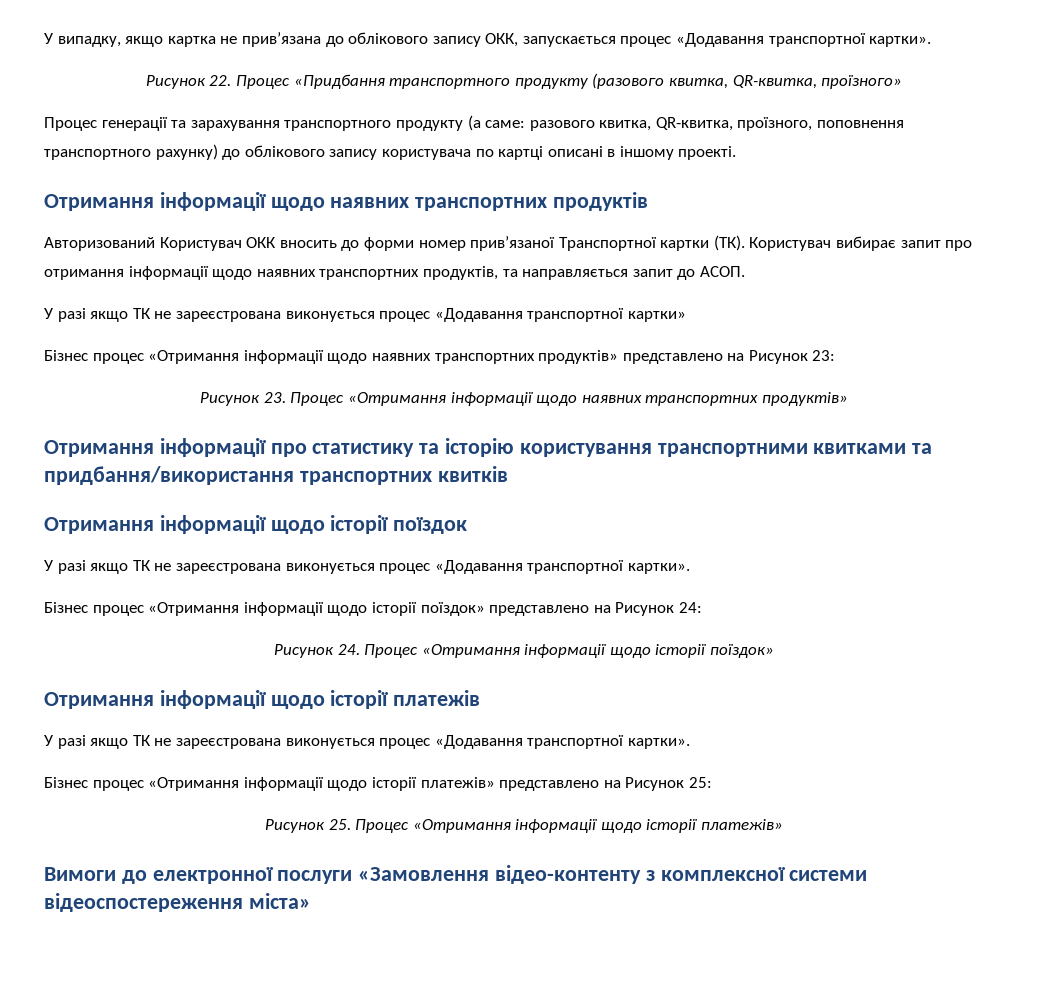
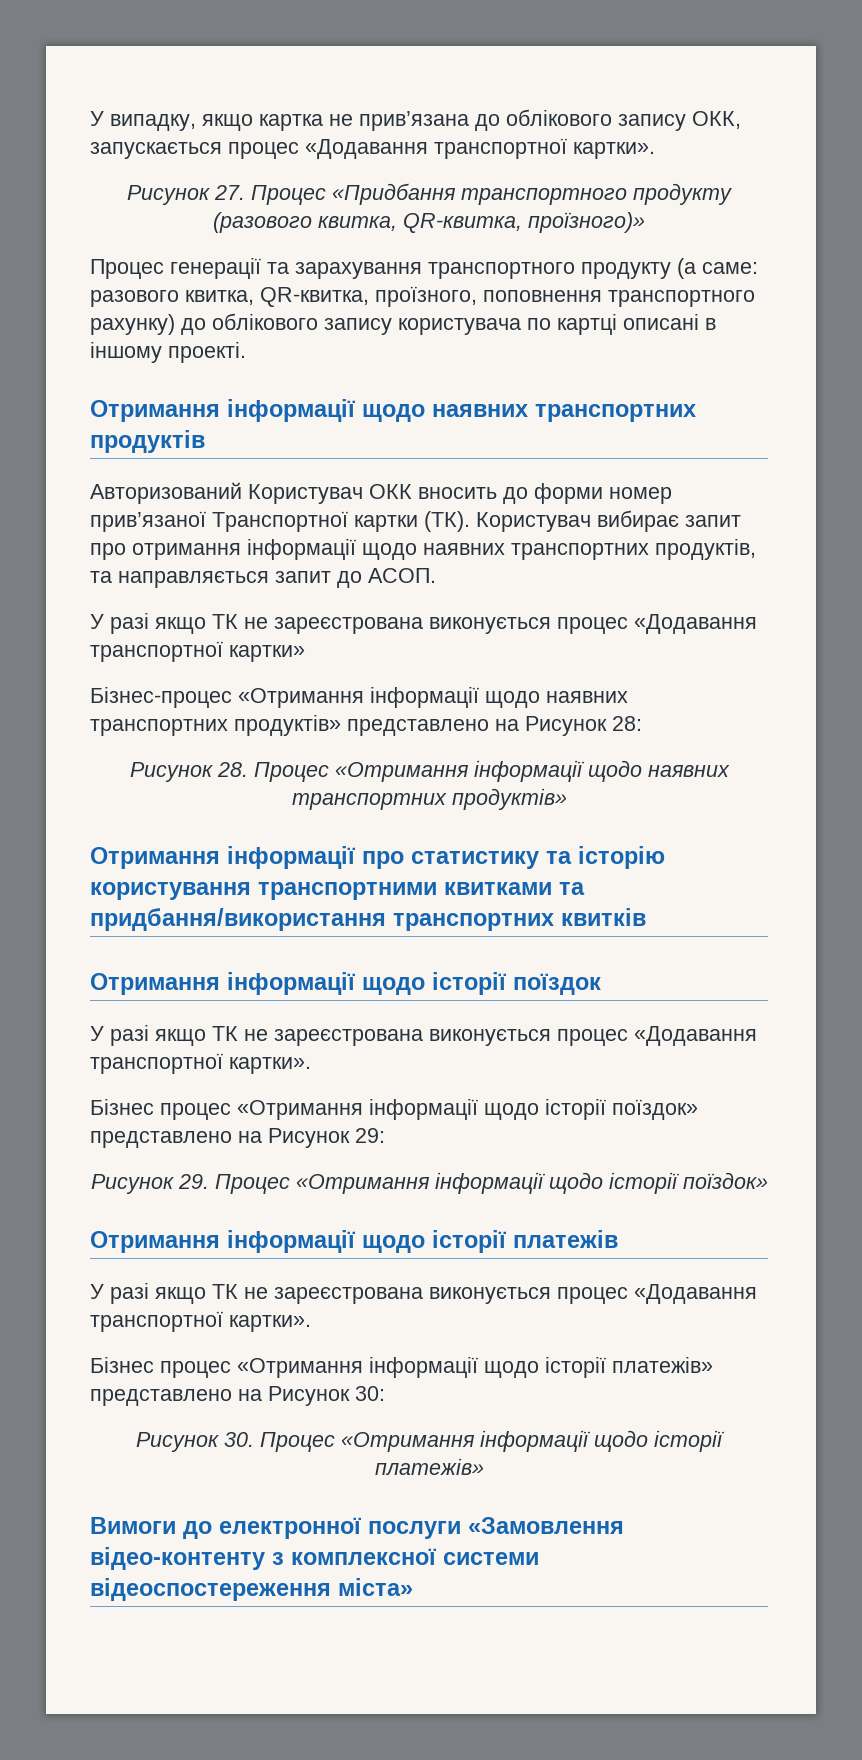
- Рисунок 22. Процес «Придбання транспортного продукту (разового квитка, QR-квитка, проїзного»
+ Рисунок 27. Процес «Придбання транспортного продукту (разового квитка, QR-квитка, проїзного)»
- Бізнес процес «Отримання інформації щодо наявних транспортних продуктів» представлено на Рисунок 23:
- Рисунок 23. Процес «Отримання інформації щодо наявних транспортних продуктів»
+ Бізнес-процес «Отримання інформації щодо наявних транспортних продуктів» представлено на Рисунок 28:
+ Рисунок 28. Процес «Отримання інформації щодо наявних транспортних продуктів»
- Бізнес процес «Отримання інформації щодо історії поїздок» представлено на Рисунок 24:
- Рисунок 24. Процес «Отримання інформації щодо історії поїздок»
+ Бізнес процес «Отримання інформації щодо історії поїздок» представлено на Рисунок 29:
+ Рисунок 29. Процес «Отримання інформації щодо історії поїздок»
- Бізнес процес «Отримання інформації щодо історії платежів» представлено на Рисунок 25:
- Рисунок 25. Процес «Отримання інформації щодо історії платежів»
+ Бізнес процес «Отримання інформації щодо історії платежів» представлено на Рисунок 30:
+ Рисунок 30. Процес «Отримання інформації щодо історії платежів»

